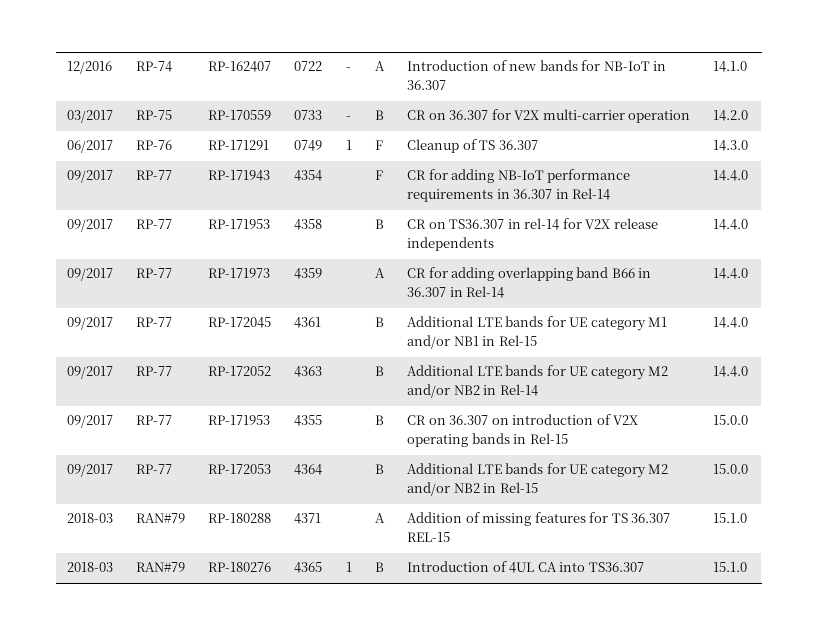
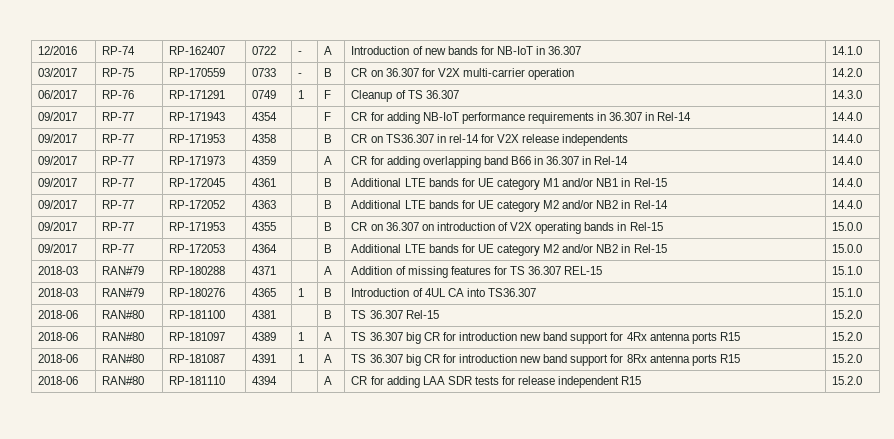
+ 2018-06 | RAN#80 | RP-181100 | 4381 | | B | TS 36.307 Rel-15 | 15.2.0
+ 2018-06 | RAN#80 | RP-181097 | 4389 | 1 | A | TS 36.307 big CR for introduction new band support for 4Rx antenna ports R15 | 15.2.0
+ 2018-06 | RAN#80 | RP-181087 | 4391 | 1 | A | TS 36.307 big CR for introduction new band support for 8Rx antenna ports R15 | 15.2.0
+ 2018-06 | RAN#80 | RP-181110 | 4394 | | A | CR for adding LAA SDR tests for release independent R15 | 15.2.0

